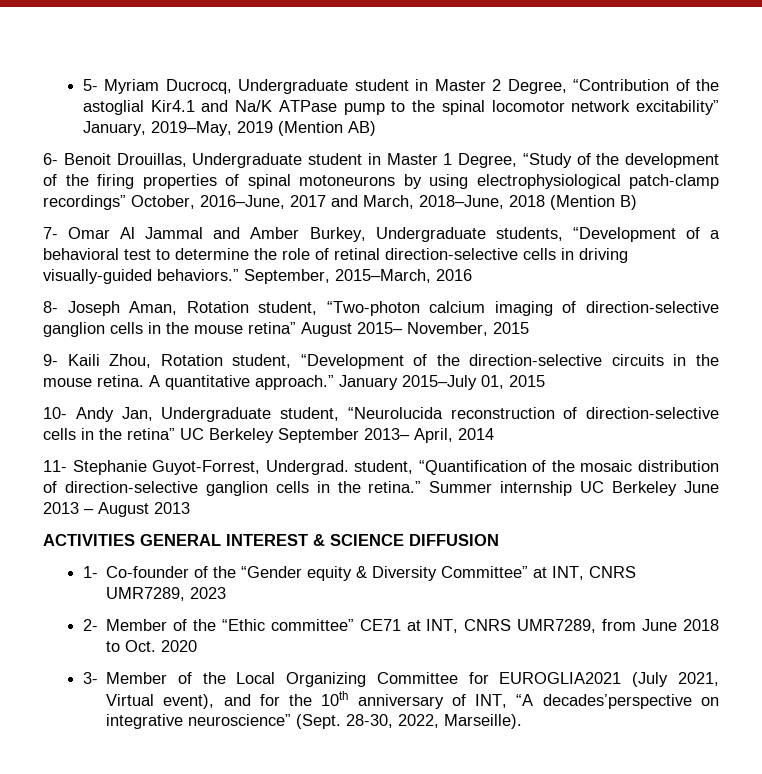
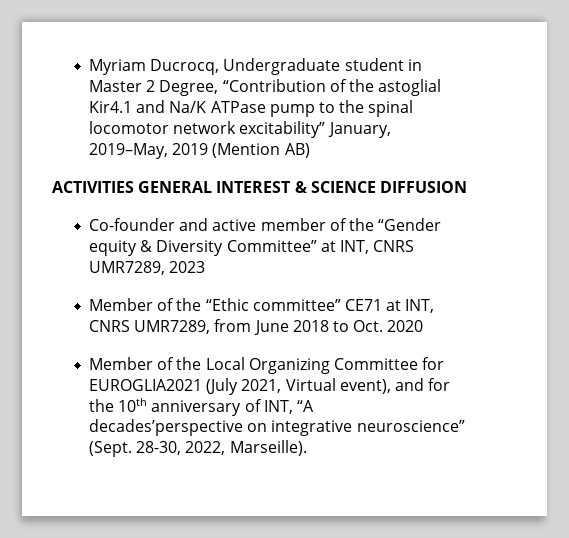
- 5- Myriam Ducrocq, Undergraduate student in Master 2 Degree, “Contribution of the astoglial Kir4.1 and Na/K ATPase pump to the spinal locomotor network excitability” January, 2019–May, 2019 (Mention AB)
+ Myriam Ducrocq, Undergraduate student in Master 2 Degree, “Contribution of the astoglial Kir4.1 and Na/K ATPase pump to the spinal locomotor network excitability” January, 2019–May, 2019 (Mention AB)
- 6- Benoit Drouillas, Undergraduate student in Master 1 Degree, “Study of the development of the firing properties of spinal motoneurons by using electrophysiological patch-clamp recordings” October, 2016–June, 2017 and March, 2018–June, 2018 (Mention B)
- 7- Omar Al Jammal and Amber Burkey, Undergraduate students, “Development of a behavioral test to determine the role of retinal direction-selective cells in driving visually-guided behaviors.” September, 2015–March, 2016
- 8- Joseph Aman, Rotation student, “Two-photon calcium imaging of direction-selective ganglion cells in the mouse retina” August 2015– November, 2015
- 9- Kaili Zhou, Rotation student, “Development of the direction-selective circuits in the mouse retina. A quantitative approach.” January 2015–July 01, 2015
- 10- Andy Jan, Undergraduate student, “Neurolucida reconstruction of direction-selective cells in the retina” UC Berkeley September 2013– April, 2014
- 11- Stephanie Guyot-Forrest, Undergrad. student, “Quantification of the mosaic distribution of direction-selective ganglion cells in the retina.” Summer internship UC Berkeley June 2013 – August 2013
- 1- Co-founder of the “Gender equity & Diversity Committee” at INT, CNRS UMR7289, 2023
+ Co-founder and active member of the “Gender equity & Diversity Committee” at INT, CNRS UMR7289, 2023
- 2- Member of the “Ethic committee” CE71 at INT, CNRS UMR7289, from June 2018 to Oct. 2020
+ Member of the “Ethic committee” CE71 at INT, CNRS UMR7289, from June 2018 to Oct. 2020
- 3- Member of the Local Organizing Committee for EUROGLIA2021 (July 2021, Virtual event), and for the 10th anniversary of INT, “A decades’perspective on integrative neuroscience” (Sept.
+ Member of the Local Organizing Committee for EUROGLIA2021 (July 2021, Virtual event), and for the 10th anniversary of INT, “A decades’perspective on integrative neuroscience” (Sept.

